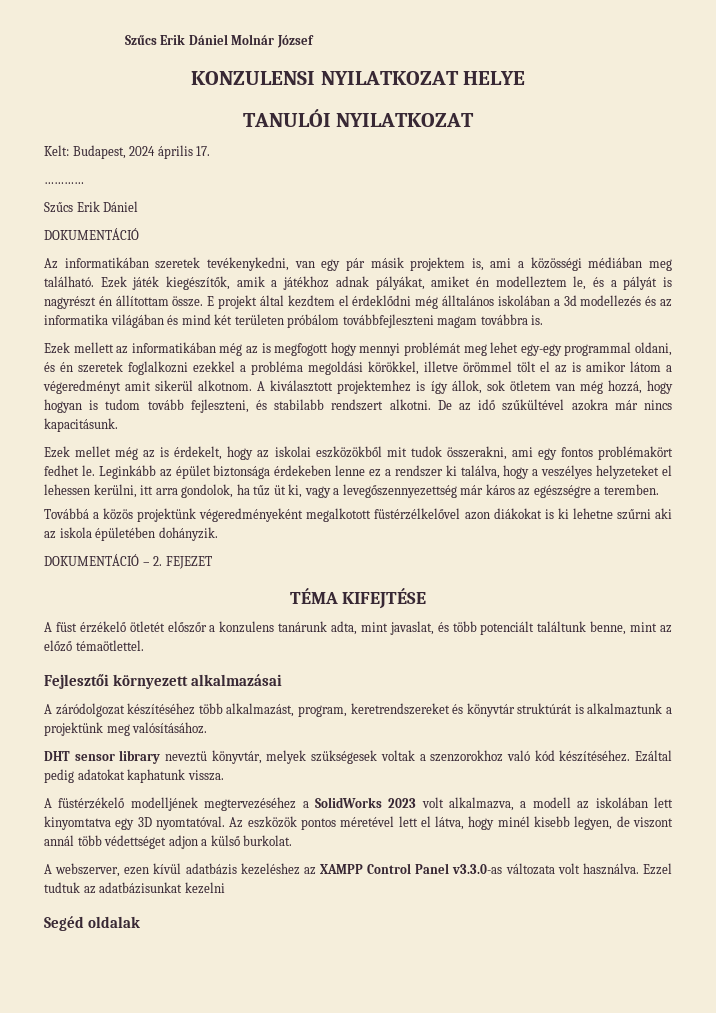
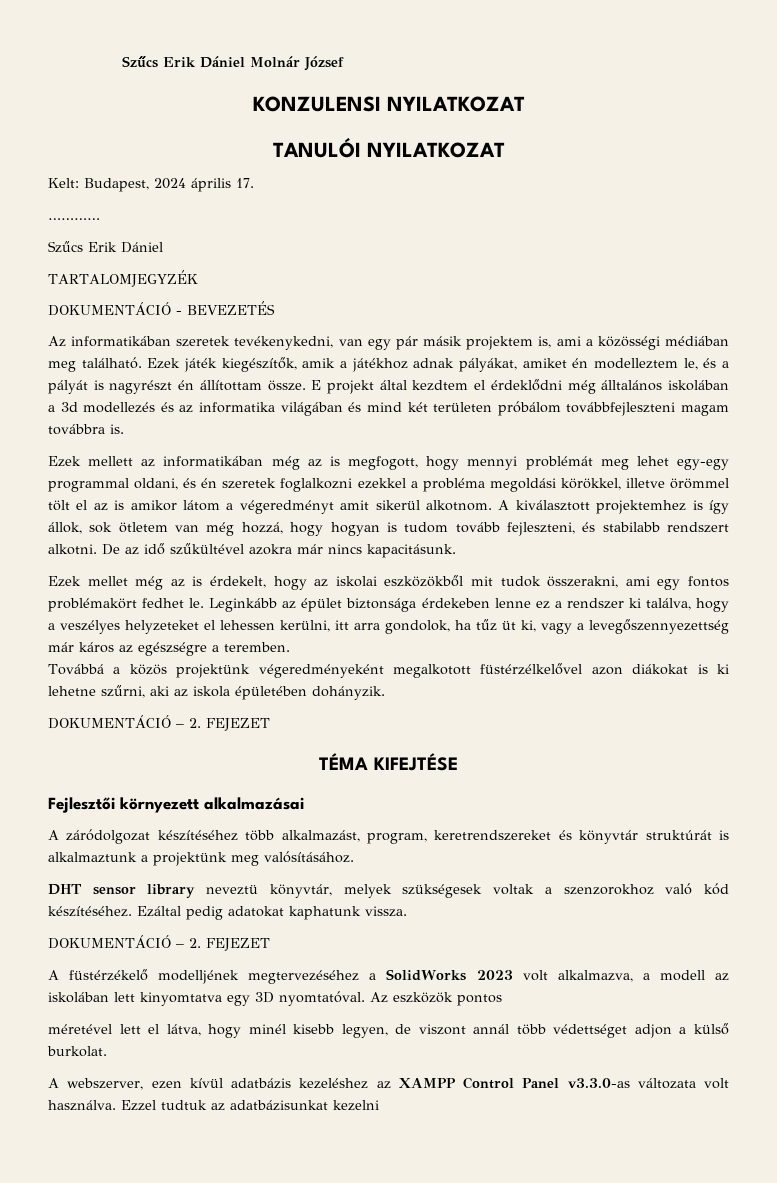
- KONZULENSI NYILATKOZAT HELYE
+ KONZULENSI NYILATKOZAT
  …………
  Szűcs Erik Dániel
- DOKUMENTÁCIÓ
+ TARTALOMJEGYZÉK
+ DOKUMENTÁCIÓ - BEVEZETÉS
- Ezek mellett az informatikában még az is megfogott hogy mennyi problémát meg lehet egy-egy programmal oldani, és én szeretek foglalkozni ezekkel a probléma megoldási körökkel, illetve örömmel tölt el az is amikor látom a végeredményt amit sikerül alkotnom.
+ Ezek mellett az informatikában még az is megfogott, hogy mennyi problémát meg lehet egy-egy programmal oldani, és én szeretek foglalkozni ezekkel a probléma megoldási körökkel, illetve örömmel tölt el az is amikor látom a végeredményt amit sikerül alkotnom.
- Továbbá a közös projektünk végeredményeként megalkotott füstérzélkelővel azon diákokat is ki lehetne szűrni aki az iskola épületében dohányzik.
+ Továbbá a közös projektünk végeredményeként megalkotott füstérzélkelővel azon diákokat is ki lehetne szűrni, aki az iskola épületében dohányzik.
- A füst érzékelő ötletét előszőr a konzulens tanárunk adta, mint javaslat, és több potenciált találtunk benne, mint az előző témaötlettel.
  Ezáltal pedig adatokat kaphatunk vissza.
+ DOKUMENTÁCIÓ – 2. FEJEZET
- Az eszközök pontos méretével lett el látva, hogy minél kisebb legyen, de viszont annál több védettséget adjon a külső burkolat.
+ Az eszközök pontos
+ méretével lett el látva, hogy minél kisebb legyen, de viszont annál több védettséget adjon a külső burkolat.
- Segéd oldalak

